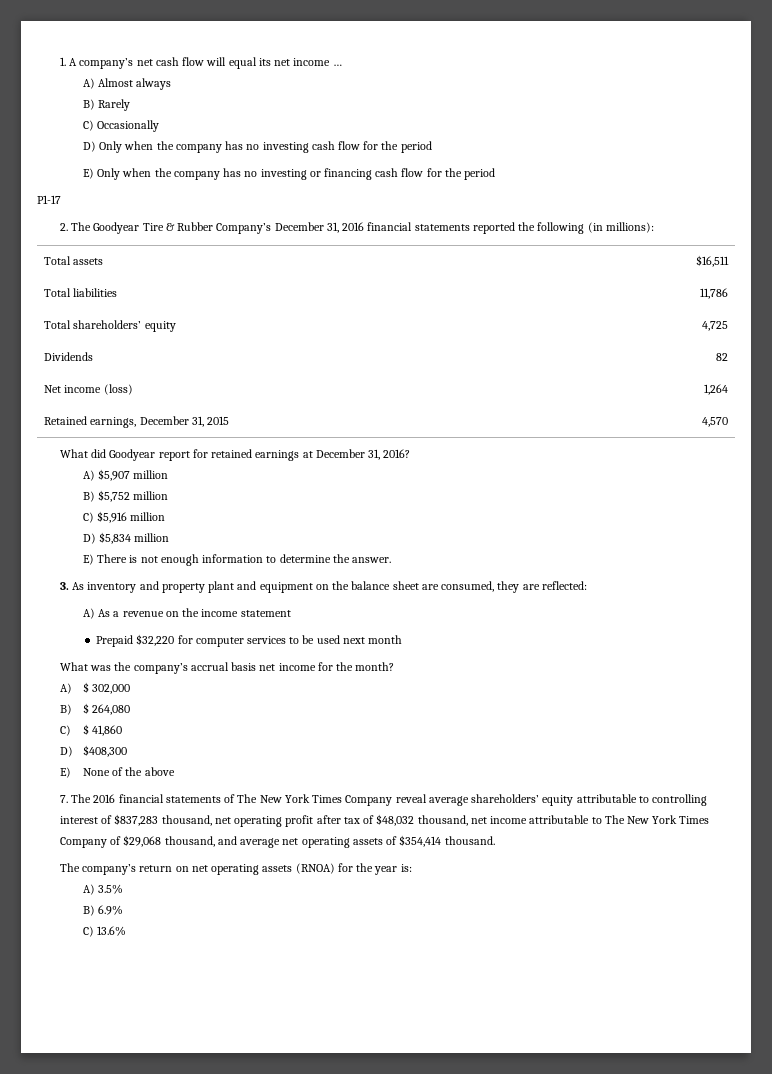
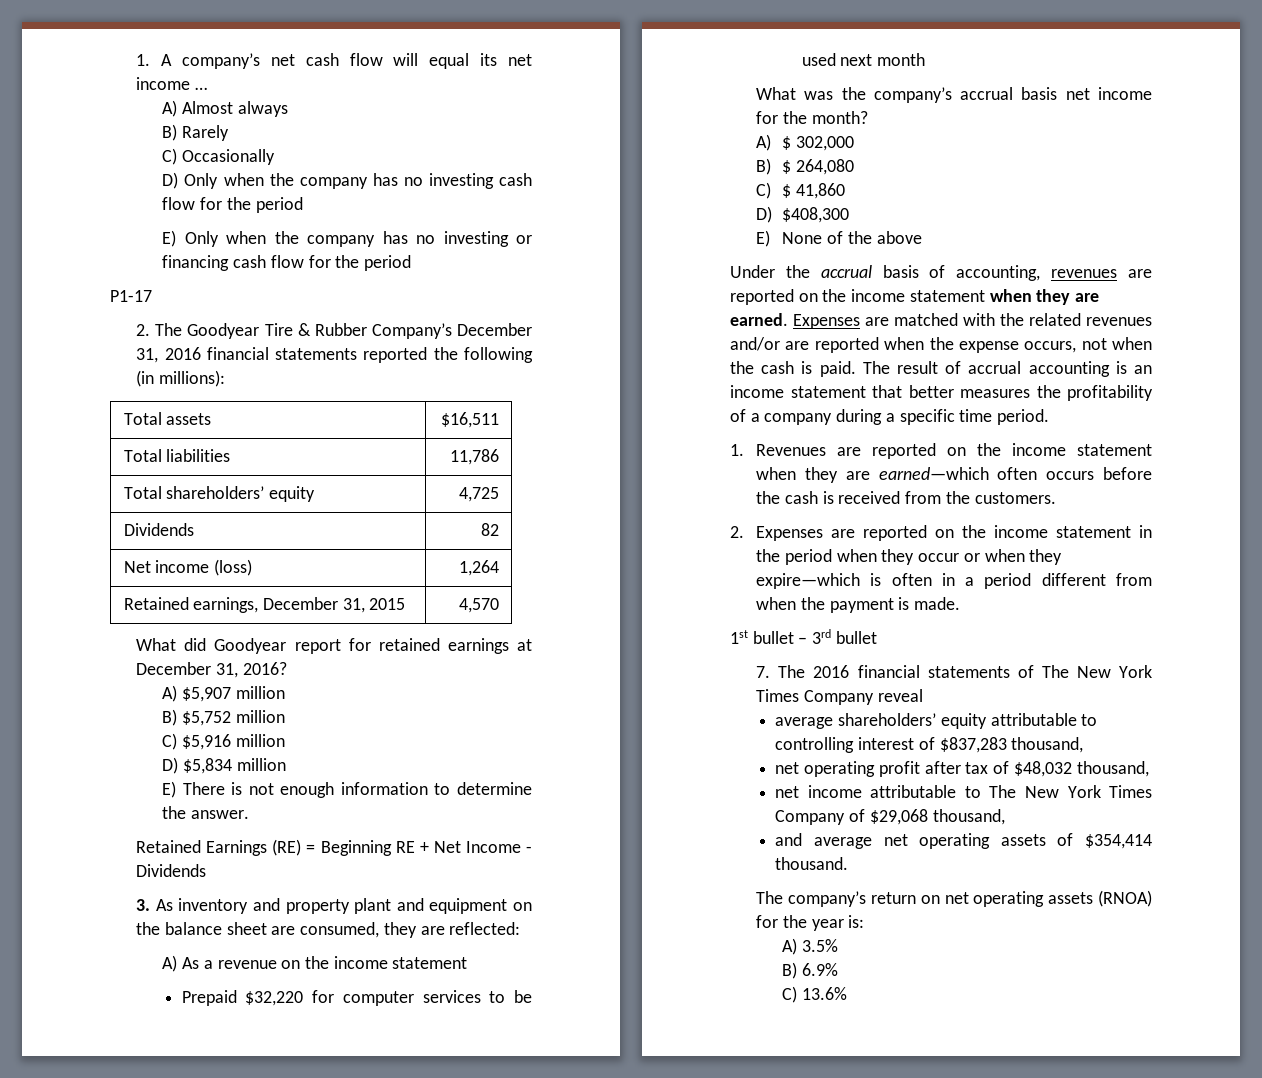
+ Retained Earnings (RE) = Beginning RE + Net Income - Dividends
+ Under the accrual basis of accounting, revenues are reported on the income statement when they are earned. Expenses are matched with the related revenues and/or are reported when the expense occurs, not when the cash is paid. The result of accrual accounting is an income statement that better measures the profitability of a company during a specific time period.
+ 1. Revenues are reported on the income statement when they are earned—which often occurs before the cash is received from the customers.
+ 2. Expenses are reported on the income statement in the period when they occur or when they expire—which is often in a period different from when the payment is made.
+ 1st bullet – 3rd bullet
- 7. The 2016 financial statements of The New York Times Company reveal average shareholders’ equity attributable to controlling interest of $837,283 thousand, net operating profit after tax of $48,032 thousand, net income attributable to The New York Times Company of $29,068 thousand, and average net operating assets of $354,414 thousand.
+ 7. The 2016 financial statements of The New York Times Company reveal
+ average shareholders’ equity attributable to controlling interest of $837,283 thousand,
+ net operating profit after tax of $48,032 thousand,
+ net income attributable to The New York Times Company of $29,068 thousand,
+ and average net operating assets of $354,414 thousand.

